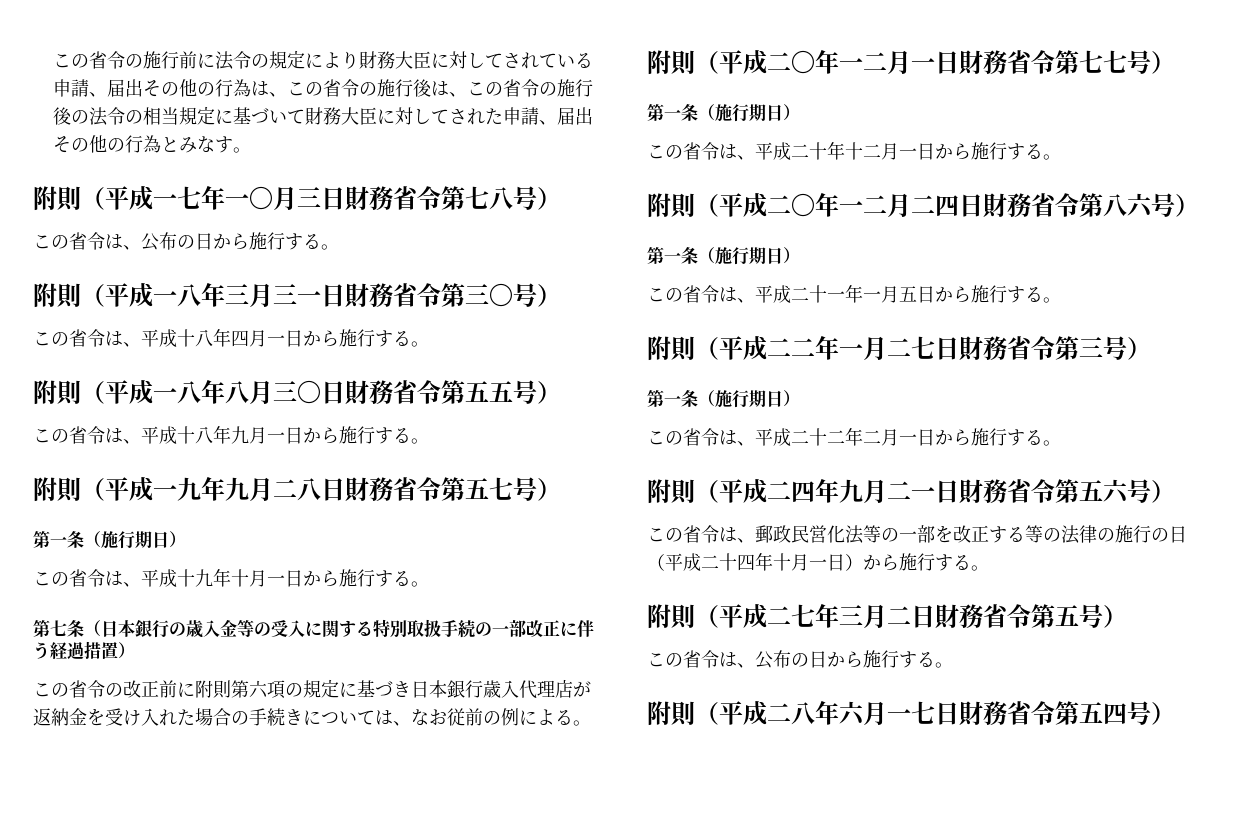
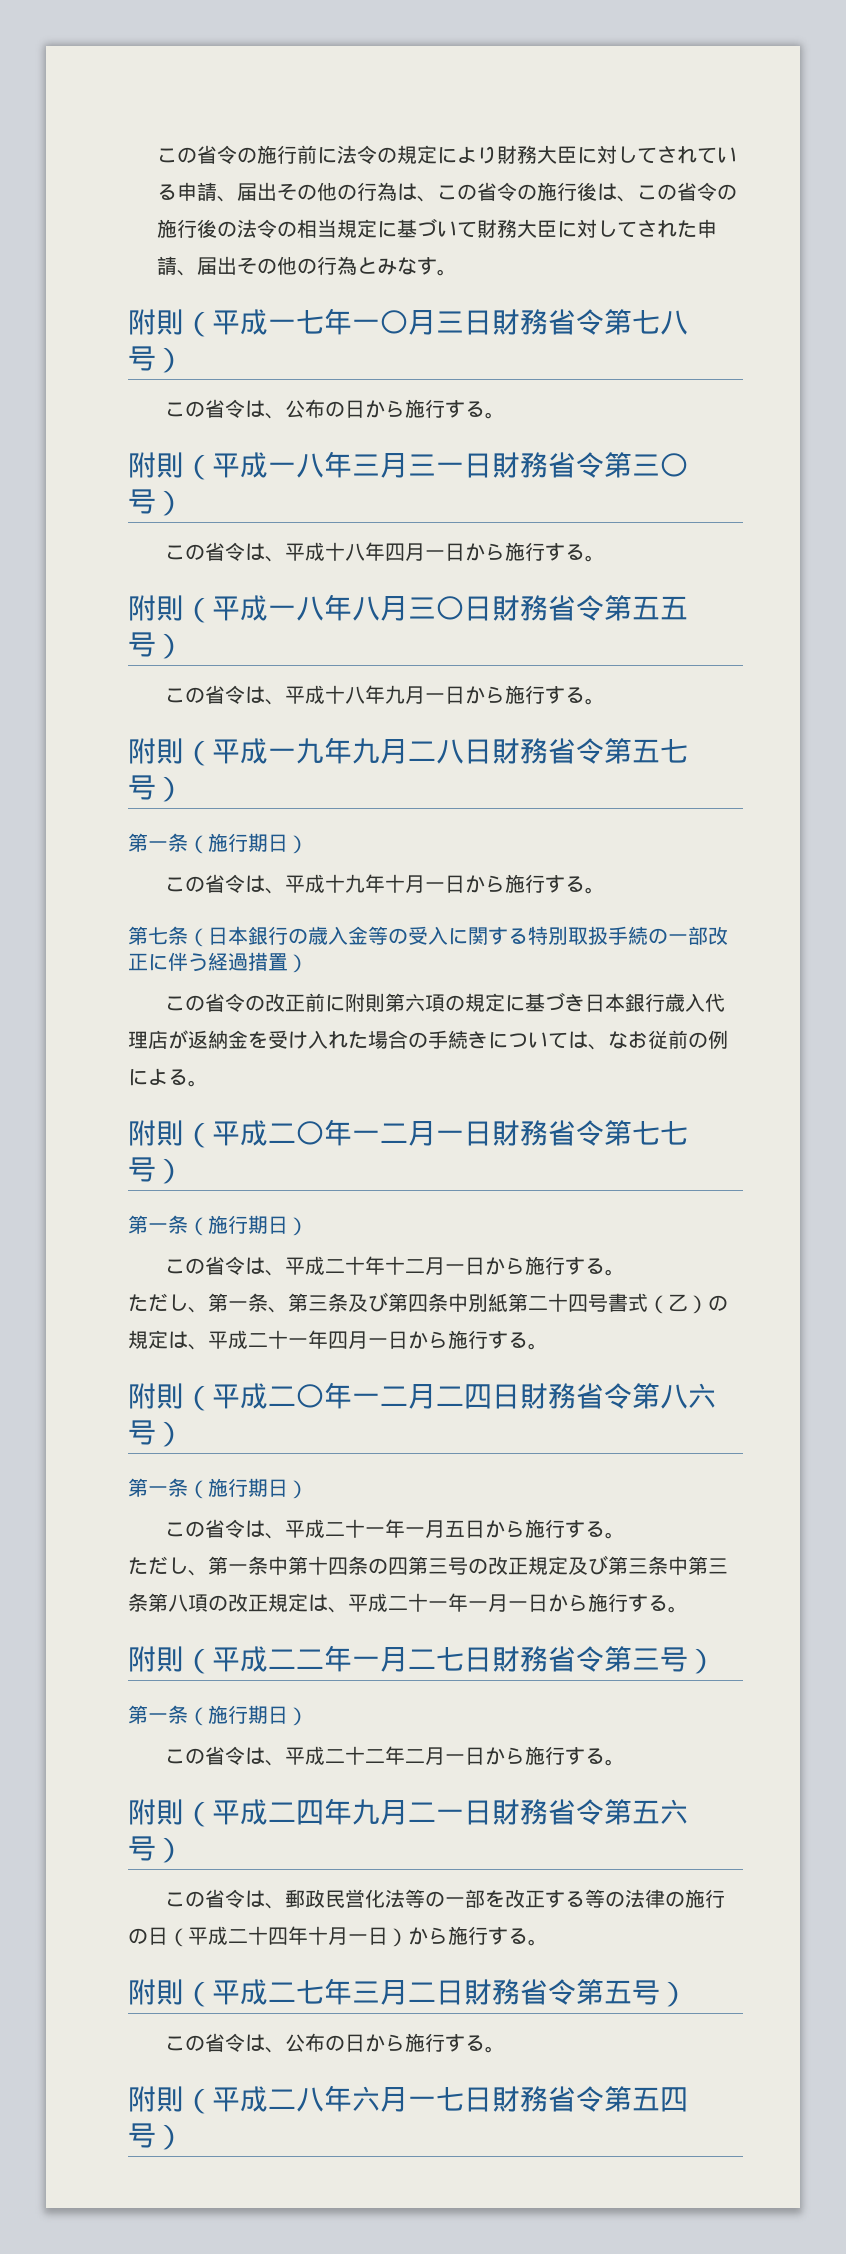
+ ただし、第一条、第三条及び第四条中別紙第二十四号書式（乙）の規定は、平成二十一年四月一日から施行する。
+ ただし、第一条中第十四条の四第三号の改正規定及び第三条中第三条第八項の改正規定は、平成二十一年一月一日から施行する。

